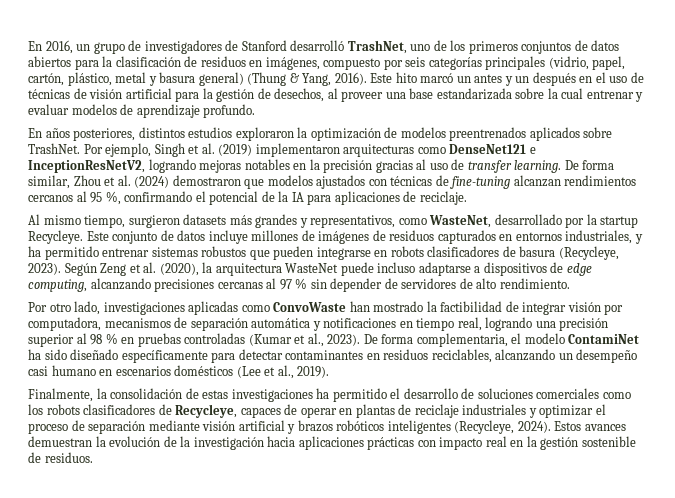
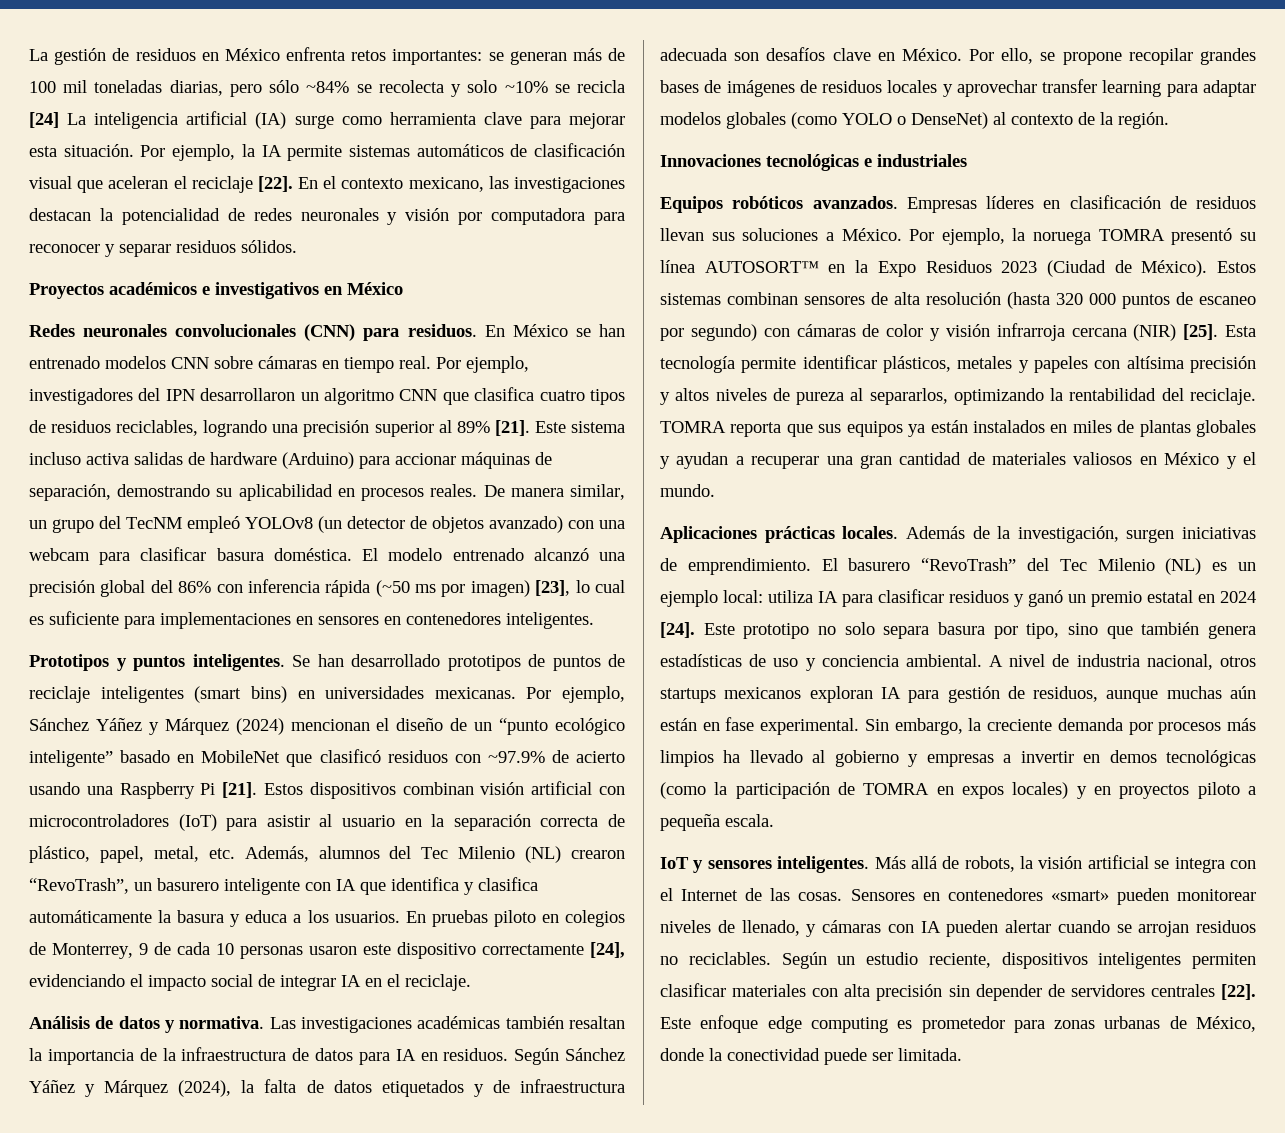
- En 2016, un grupo de investigadores de Stanford desarrolló TrashNet, uno de los primeros conjuntos de datos abiertos para la clasificación de residuos en imágenes, compuesto por seis categorías principales (vidrio, papel, cartón, plástico, metal y basura general) (Thung & Yang, 2016). Este hito marcó un antes y un después en el uso de técnicas de visión artificial para la gestión de desechos, al proveer una base estandarizada sobre la cual entrenar y evaluar modelos de aprendizaje profundo.
- En años posteriores, distintos estudios exploraron la optimización de modelos preentrenados aplicados sobre TrashNet. Por ejemplo, Singh et al. (2019) implementaron arquitecturas como DenseNet121 e InceptionResNetV2, logrando mejoras notables en la precisión gracias al uso de transfer learning. De forma similar, Zhou et al. (2024) demostraron que modelos ajustados con técnicas de fine-tuning alcanzan rendimientos cercanos al 95 %, confirmando el potencial de la IA para aplicaciones de reciclaje.
- Al mismo tiempo, surgieron datasets más grandes y representativos, como WasteNet, desarrollado por la startup Recycleye. Este conjunto de datos incluye millones de imágenes de residuos capturados en entornos industriales, y ha permitido entrenar sistemas robustos que pueden integrarse en robots clasificadores de basura (Recycleye, 2023). Según Zeng et al. (2020), la arquitectura WasteNet puede incluso adaptarse a dispositivos de edge computing, alcanzando precisiones cercanas al 97 % sin depender de servidores de alto rendimiento.
- Por otro lado, investigaciones aplicadas como ConvoWaste han mostrado la factibilidad de integrar visión por computadora, mecanismos de separación automática y notificaciones en tiempo real, logrando una precisión superior al 98 % en pruebas controladas (Kumar et al., 2023). De forma complementaria, el modelo ContamiNet ha sido diseñado específicamente para detectar contaminantes en residuos reciclables, alcanzando un desempeño casi humano en escenarios domésticos (Lee et al., 2019).
- Finalmente, la consolidación de estas investigaciones ha permitido el desarrollo de soluciones comerciales como los robots clasificadores de Recycleye, capaces de operar en plantas de reciclaje industriales y optimizar el proceso de separación mediante visión artificial y brazos robóticos inteligentes (Recycleye, 2024). Estos avances demuestran la evolución de la investigación hacia aplicaciones prácticas con impacto real en la gestión sostenible de residuos.
+ La gestión de residuos en México enfrenta retos importantes: se generan más de 100 mil toneladas diarias, pero sólo ~84% se recolecta y solo ~10% se recicla [24] La inteligencia artificial (IA) surge como herramienta clave para mejorar esta situación. Por ejemplo, la IA permite sistemas automáticos de clasificación visual que aceleran el reciclaje [22]. En el contexto mexicano, las investigaciones destacan la potencialidad de redes neuronales y visión por computadora para reconocer y separar residuos sólidos.
+ Proyectos académicos e investigativos en México
+ Redes neuronales convolucionales (CNN) para residuos. En México se han entrenado modelos CNN sobre cámaras en tiempo real. Por ejemplo, investigadores del IPN desarrollaron un algoritmo CNN que clasifica cuatro tipos de residuos reciclables, logrando una precisión superior al 89% [21]. Este sistema incluso activa salidas de hardware (Arduino) para accionar máquinas de separación, demostrando su aplicabilidad en procesos reales. De manera similar, un grupo del TecNM empleó YOLOv8 (un detector de objetos avanzado) con una webcam para clasificar basura doméstica. El modelo entrenado alcanzó una precisión global del 86% con inferencia rápida (~50 ms por imagen) [23], lo cual es suficiente para implementaciones en sensores en contenedores inteligentes.
+ Prototipos y puntos inteligentes. Se han desarrollado prototipos de puntos de reciclaje inteligentes (smart bins) en universidades mexicanas. Por ejemplo, Sánchez Yáñez y Márquez (2024) mencionan el diseño de un “punto ecológico inteligente” basado en MobileNet que clasificó residuos con ~97.9% de acierto usando una Raspberry Pi [21]. Estos dispositivos combinan visión artificial con microcontroladores (IoT) para asistir al usuario en la separación correcta de plástico, papel, metal, etc. Además, alumnos del Tec Milenio (NL) crearon “RevoTrash”, un basurero inteligente con IA que identifica y clasifica automáticamente la basura y educa a los usuarios. En pruebas piloto en colegios de Monterrey, 9 de cada 10 personas usaron este dispositivo correctamente [24], evidenciando el impacto social de integrar IA en el reciclaje.
+ Análisis de datos y normativa. Las investigaciones académicas también resaltan la importancia de la infraestructura de datos para IA en residuos. Según Sánchez Yáñez y Márquez (2024), la falta de datos etiquetados y de infraestructura adecuada son desafíos clave en México. Por ello, se propone recopilar grandes bases de imágenes de residuos locales y aprovechar transfer learning para adaptar modelos globales (como YOLO o DenseNet) al contexto de la región.
+ Innovaciones tecnológicas e industriales
+ Equipos robóticos avanzados. Empresas líderes en clasificación de residuos llevan sus soluciones a México. Por ejemplo, la noruega TOMRA presentó su línea AUTOSORT™ en la Expo Residuos 2023 (Ciudad de México). Estos sistemas combinan sensores de alta resolución (hasta 320 000 puntos de escaneo por segundo) con cámaras de color y visión infrarroja cercana (NIR) [25]. Esta tecnología permite identificar plásticos, metales y papeles con altísima precisión y altos niveles de pureza al separarlos, optimizando la rentabilidad del reciclaje. TOMRA reporta que sus equipos ya están instalados en miles de plantas globales y ayudan a recuperar una gran cantidad de materiales valiosos en México y el mundo.
+ Aplicaciones prácticas locales. Además de la investigación, surgen iniciativas de emprendimiento. El basurero “RevoTrash” del Tec Milenio (NL) es un ejemplo local: utiliza IA para clasificar residuos y ganó un premio estatal en 2024 [24]. Este prototipo no solo separa basura por tipo, sino que también genera estadísticas de uso y conciencia ambiental. A nivel de industria nacional, otros startups mexicanos exploran IA para gestión de residuos, aunque muchas aún están en fase experimental. Sin embargo, la creciente demanda por procesos más limpios ha llevado al gobierno y empresas a invertir en demos tecnológicas (como la participación de TOMRA en expos locales) y en proyectos piloto a pequeña escala.
+ IoT y sensores inteligentes. Más allá de robots, la visión artificial se integra con el Internet de las cosas. Sensores en contenedores «smart» pueden monitorear niveles de llenado, y cámaras con IA pueden alertar cuando se arrojan residuos no reciclables. Según un estudio reciente, dispositivos inteligentes permiten clasificar materiales con alta precisión sin depender de servidores centrales [22]. Este enfoque edge computing es prometedor para zonas urbanas de México, donde la conectividad puede ser limitada.

